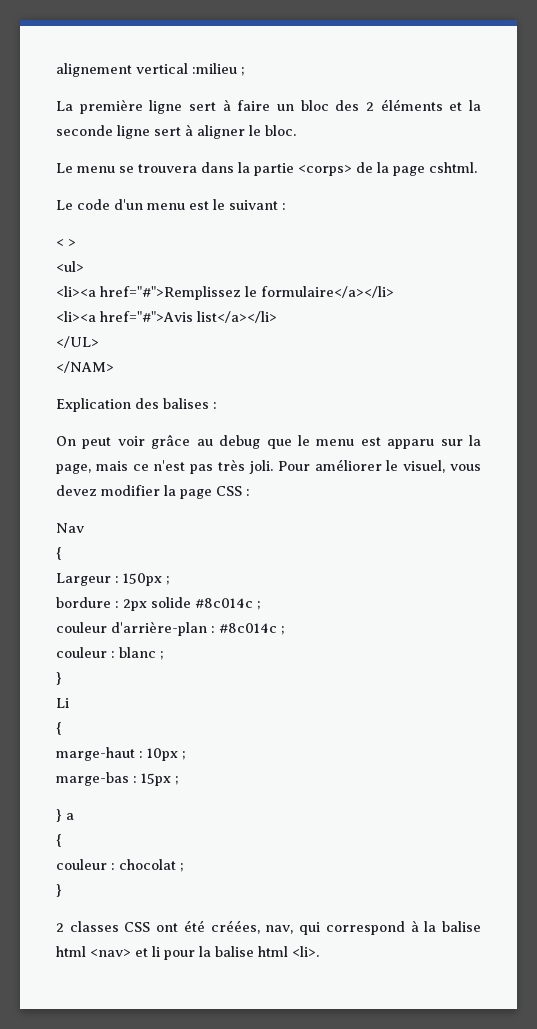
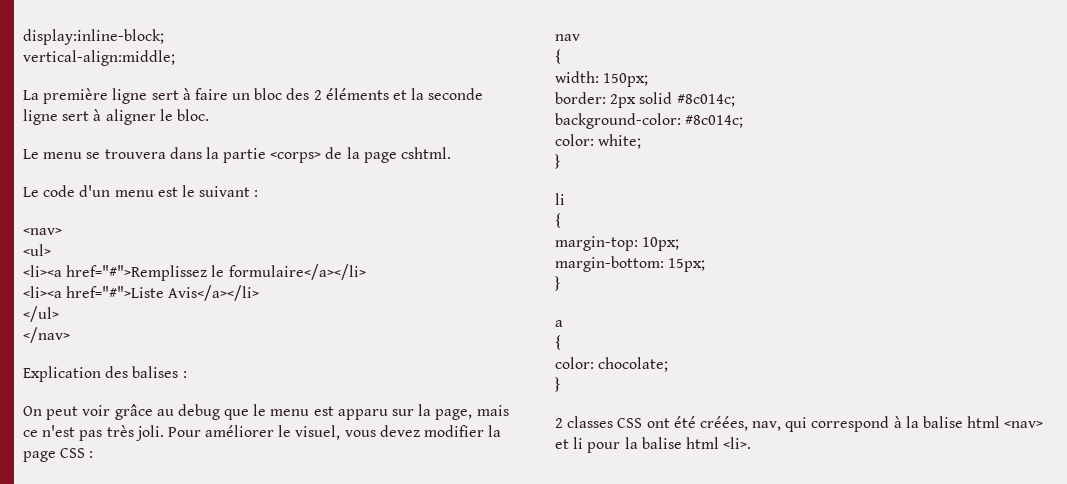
- alignement vertical :milieu ;
+ display:inline-block;
+ vertical-align:middle;
  Le code d'un menu est le suivant :
- < >
+ <nav>
- <li><a href="#">Avis list</a></li>
- </UL>
- </NAM>
+ <li><a href="#">Liste Avis</a></li>
+ </ul>
+ </nav>
- Nav
+ nav
  {
- Largeur : 150px ;
- bordure : 2px solide #8c014c ;
- couleur d'arrière-plan : #8c014c ;
- couleur : blanc ;
+ width: 150px;
+ border: 2px solid #8c014c;
+ background-color: #8c014c;
+ color: white;
  }
- Li
+ li
  {
- marge-haut : 10px ;
- marge-bas : 15px ;
- } a
+ margin-top: 10px;
+ margin-bottom: 15px;
+ }
+ a
- couleur : chocolat ;
+ color: chocolate;

